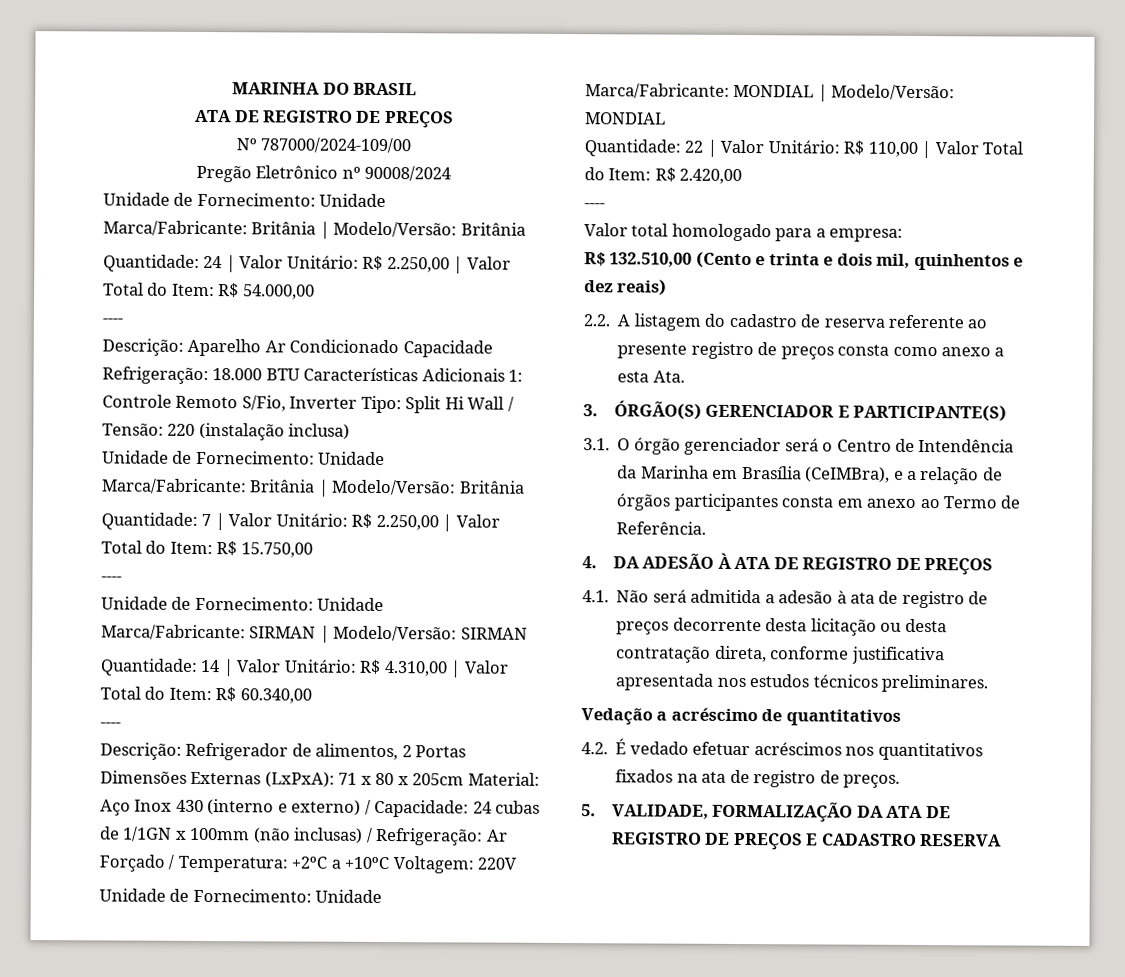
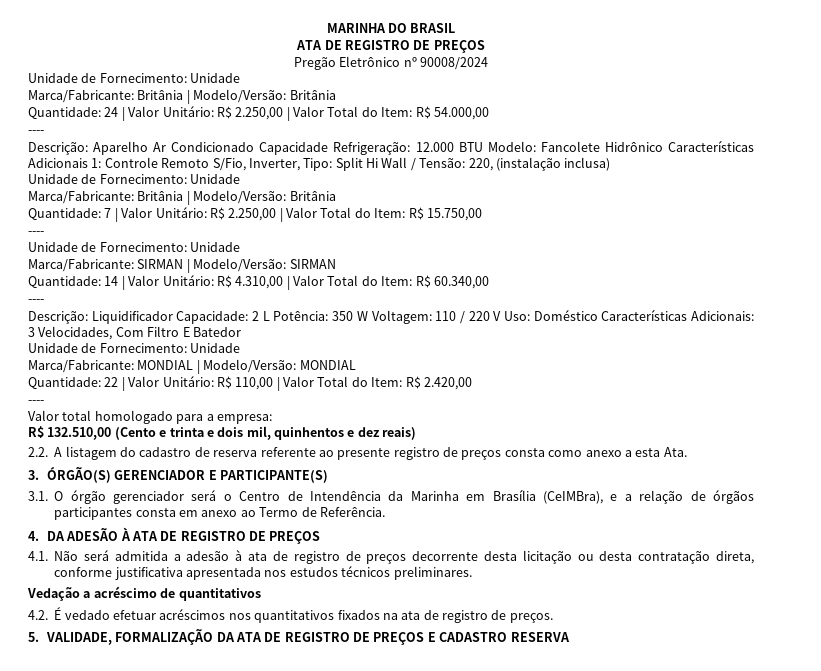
- Nº 787000/2024-109/00
- Descrição: Aparelho Ar Condicionado Capacidade Refrigeração: 18.000 BTU Características Adicionais 1: Controle Remoto S/Fio, Inverter Tipo: Split Hi Wall / Tensão: 220 (instalação inclusa)
+ Descrição: Aparelho Ar Condicionado Capacidade Refrigeração: 12.000 BTU Modelo: Fancolete Hidrônico Características Adicionais 1: Controle Remoto S/Fio, Inverter, Tipo: Split Hi Wall / Tensão: 220, (instalação inclusa)
- Descrição: Refrigerador de alimentos, 2 Portas Dimensões Externas (LxPxA): 71 x 80 x 205cm Material: Aço Inox 430 (interno e externo) / Capacidade: 24 cubas de 1/1GN x 100mm (não inclusas) / Refrigeração: Ar Forçado / Temperatura: +2ºC a +10ºC Voltagem: 220V
+ Descrição: Liquidificador Capacidade: 2 L Potência: 350 W Voltagem: 110 / 220 V Uso: Doméstico Características Adicionais: 3 Velocidades, Com Filtro E Batedor

